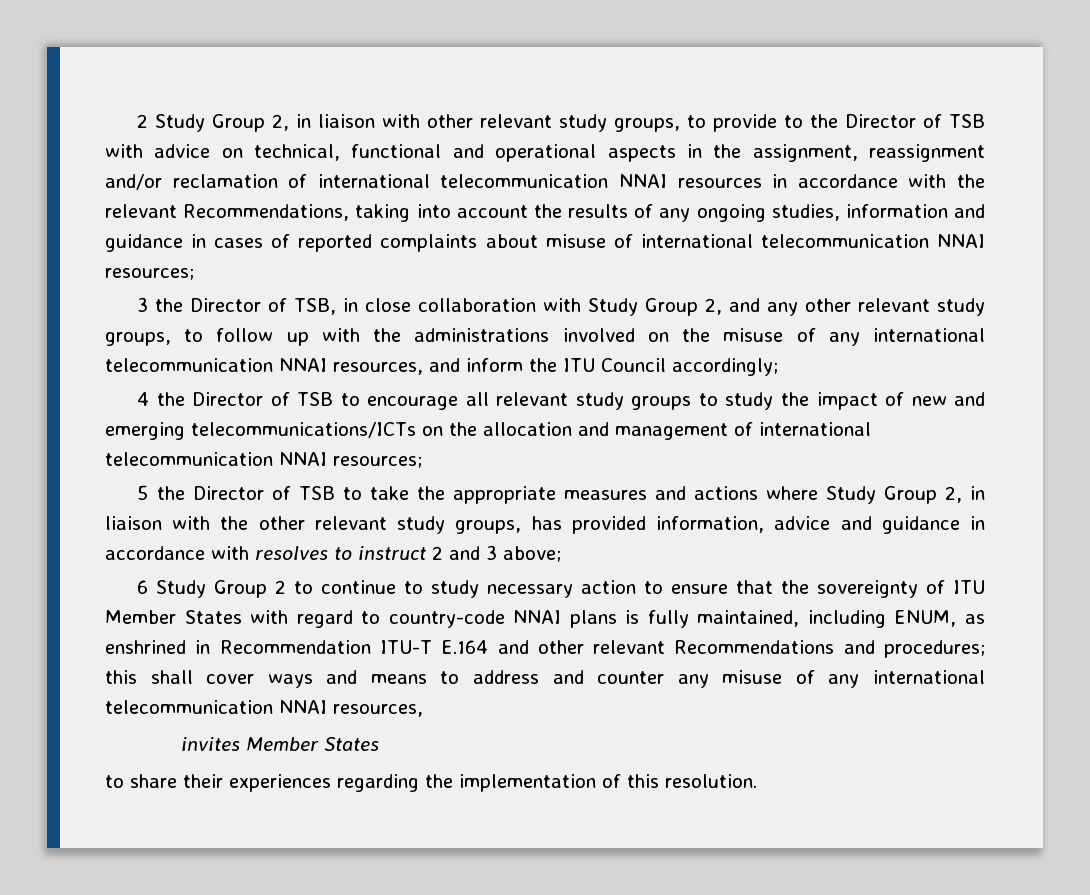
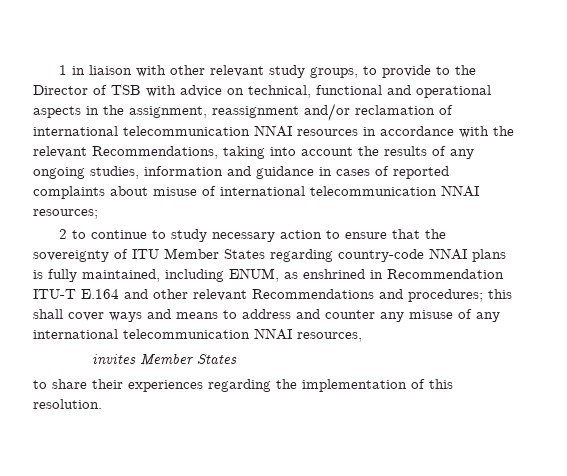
- 2 Study Group 2, in liaison with other relevant study groups, to provide to the Director of TSB with advice on technical, functional and operational aspects in the assignment, reassignment and/or reclamation of international telecommunication NNAI resources in accordance with the relevant Recommendations, taking into account the results of any ongoing studies, information and guidance in cases of reported complaints about misuse of international telecommunication NNAI resources;
+ 1 in liaison with other relevant study groups, to provide to the Director of TSB with advice on technical, functional and operational aspects in the assignment, reassignment and/or reclamation of international telecommunication NNAI resources in accordance with the relevant Recommendations, taking into account the results of any ongoing studies, information and guidance in cases of reported complaints about misuse of international telecommunication NNAI resources;
- 3 the Director of TSB, in close collaboration with Study Group 2, and any other relevant study groups, to follow up with the administrations involved on the misuse of any international telecommunication NNAI resources, and inform the ITU Council accordingly;
- 4 the Director of TSB to encourage all relevant study groups to study the impact of new and emerging telecommunications/ICTs on the allocation and management of international telecommunication NNAI resources;
- 5 the Director of TSB to take the appropriate measures and actions where Study Group 2, in liaison with the other relevant study groups, has provided information, advice and guidance in accordance with resolves to instruct 2 and 3 above;
- 6 Study Group 2 to continue to study necessary action to ensure that the sovereignty of ITU Member States with regard to country-code NNAI plans is fully maintained, including ENUM, as enshrined in Recommendation ITU-T E.164 and other relevant Recommendations and procedures; this shall cover ways and means to address and counter any misuse of any international telecommunication NNAI resources,
+ 2 to continue to study necessary action to ensure that the sovereignty of ITU Member States regarding country-code NNAI plans is fully maintained, including ENUM, as enshrined in Recommendation ITU-T E.164 and other relevant Recommendations and procedures; this shall cover ways and means to address and counter any misuse of any international telecommunication NNAI resources,

